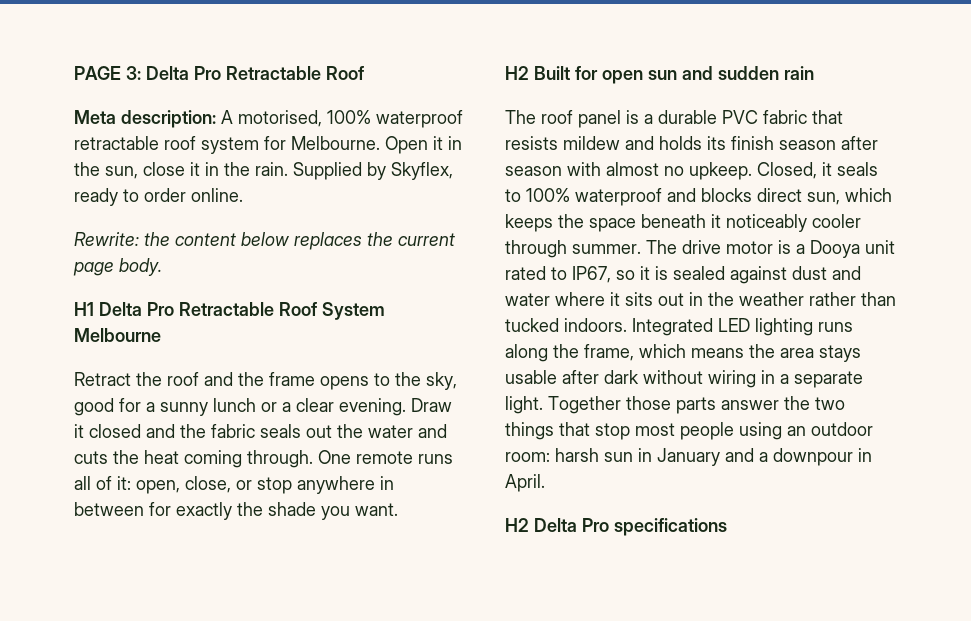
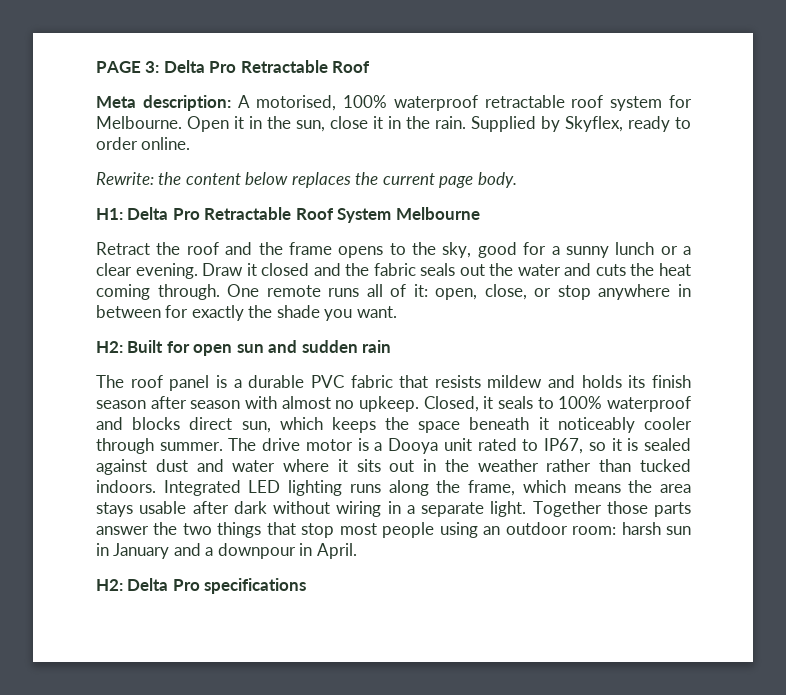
- H1 Delta Pro Retractable Roof System Melbourne
+ H1: Delta Pro Retractable Roof System Melbourne
- H2 Built for open sun and sudden rain
+ H2: Built for open sun and sudden rain
- H2 Delta Pro specifications
+ H2: Delta Pro specifications

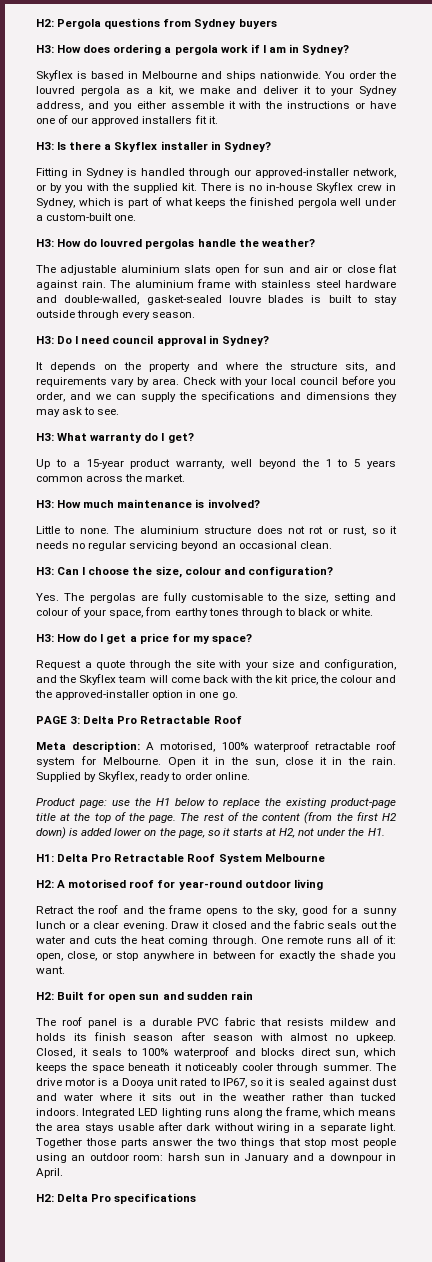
+ H2: Pergola questions from Sydney buyers
+ H3: How does ordering a pergola work if I am in Sydney?
+ Skyflex is based in Melbourne and ships nationwide. You order the louvred pergola as a kit, we make and deliver it to your Sydney address, and you either assemble it with the instructions or have one of our approved installers fit it.
+ H3: Is there a Skyflex installer in Sydney?
+ Fitting in Sydney is handled through our approved-installer network, or by you with the supplied kit. There is no in-house Skyflex crew in Sydney, which is part of what keeps the finished pergola well under a custom-built one.
+ H3: How do louvred pergolas handle the weather?
+ The adjustable aluminium slats open for sun and air or close flat against rain. The aluminium frame with stainless steel hardware and double-walled, gasket-sealed louvre blades is built to stay outside through every season.
+ H3: Do I need council approval in Sydney?
+ It depends on the property and where the structure sits, and requirements vary by area. Check with your local council before you order, and we can supply the specifications and dimensions they may ask to see.
+ H3: What warranty do I get?
+ Up to a 15-year product warranty, well beyond the 1 to 5 years common across the market.
+ H3: How much maintenance is involved?
+ Little to none. The aluminium structure does not rot or rust, so it needs no regular servicing beyond an occasional clean.
+ H3: Can I choose the size, colour and configuration?
+ Yes. The pergolas are fully customisable to the size, setting and colour of your space, from earthy tones through to black or white.
+ H3: How do I get a price for my space?
+ Request a quote through the site with your size and configuration, and the Skyflex team will come back with the kit price, the colour and the approved-installer option in one go.
- Rewrite: the content below replaces the current page body.
+ Product page: use the H1 below to replace the existing product-page title at the top of the page. The rest of the content (from the first H2 down) is added lower on the page, so it starts at H2, not under the H1.
+ H2: A motorised roof for year-round outdoor living

